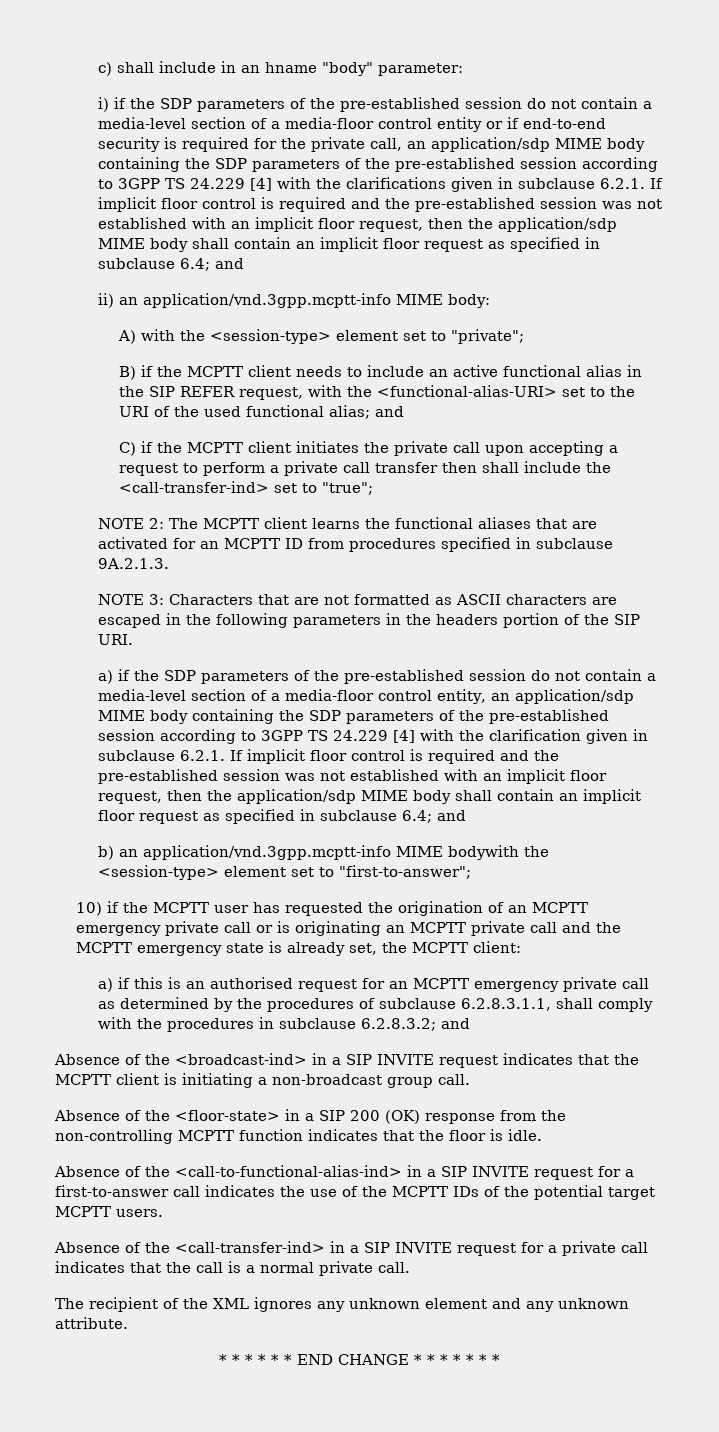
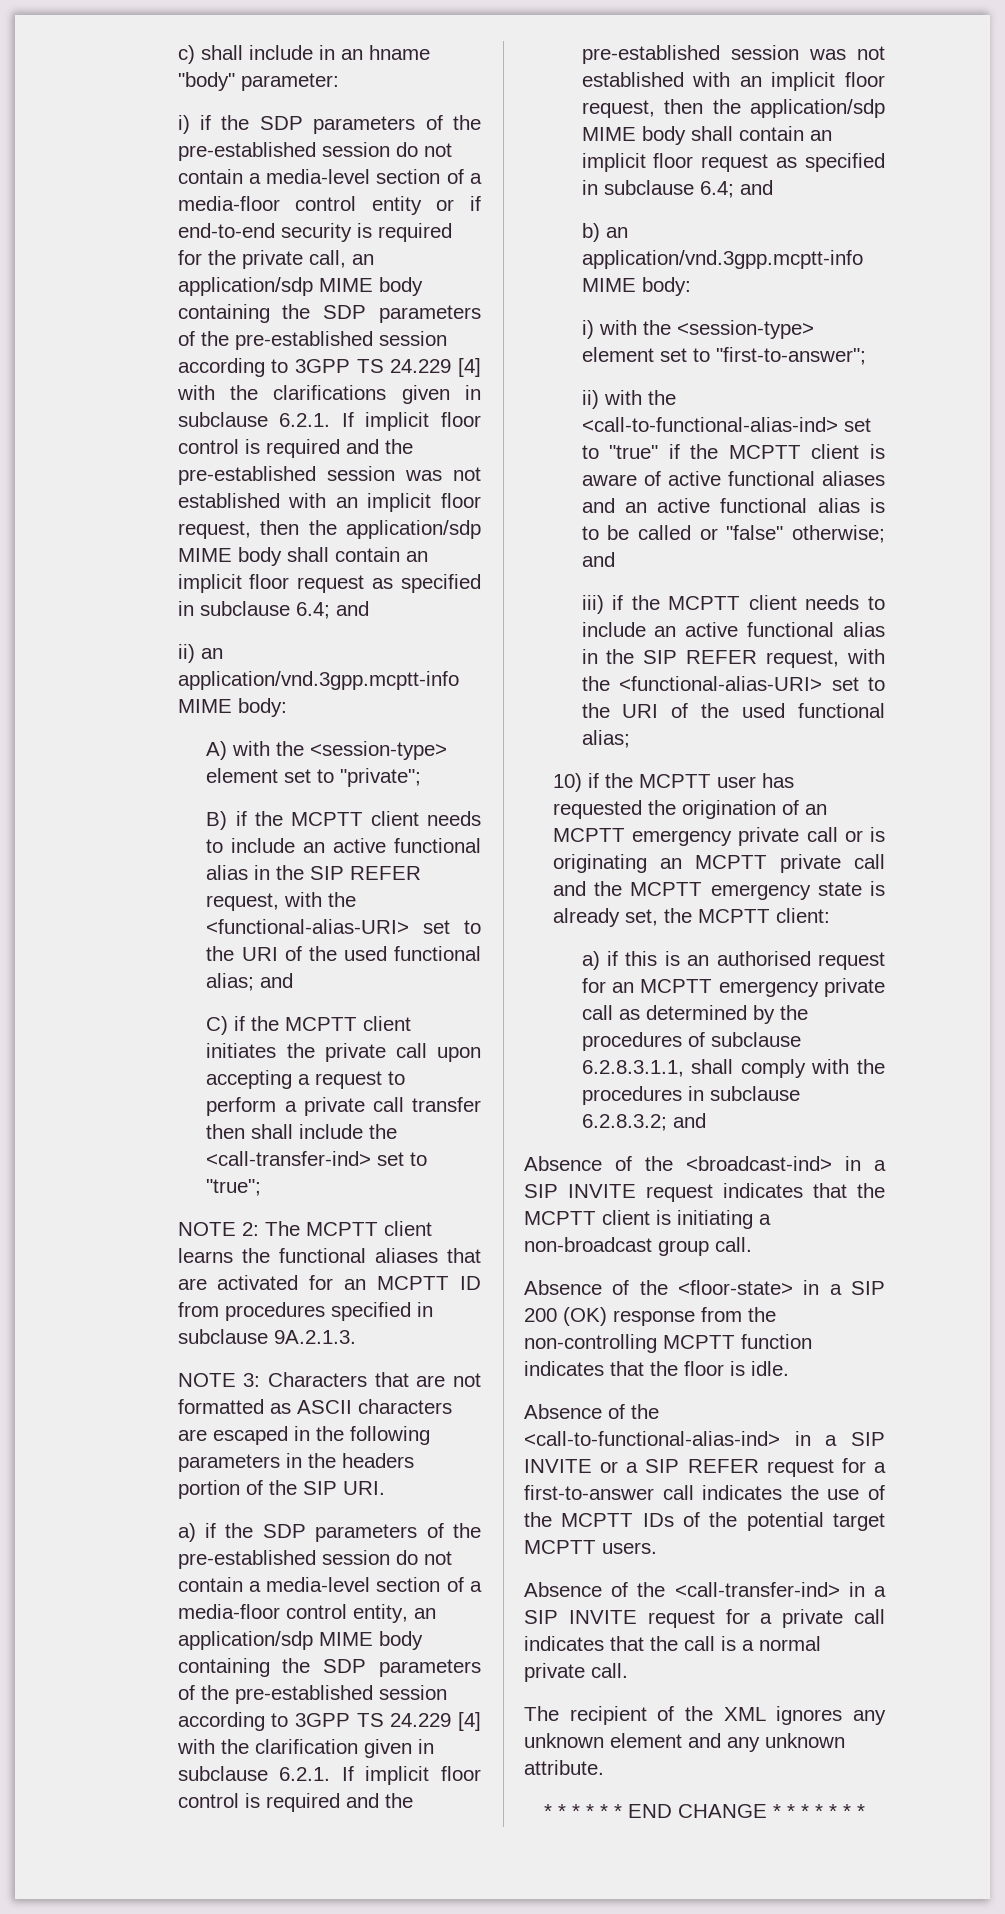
- b) an application/vnd.3gpp.mcptt-info MIME bodywith the <session-type> element set to "first-to-answer";
+ b) an application/vnd.3gpp.mcptt-info MIME body:
+ i) with the <session-type> element set to "first-to-answer";
+ ii) with the <call-to-functional-alias-ind> set to "true" if the MCPTT client is aware of active functional aliases and an active functional alias is to be called or "false" otherwise; and
+ iii) if the MCPTT client needs to include an active functional alias in the SIP REFER request, with the <functional-alias-URI> set to the URI of the used functional alias;
- Absence of the <call-to-functional-alias-ind> in a SIP INVITE request for a first-to-answer call indicates the use of the MCPTT IDs of the potential target MCPTT users.
+ Absence of the <call-to-functional-alias-ind> in a SIP INVITE or a SIP REFER request for a first-to-answer call indicates the use of the MCPTT IDs of the potential target MCPTT users.

